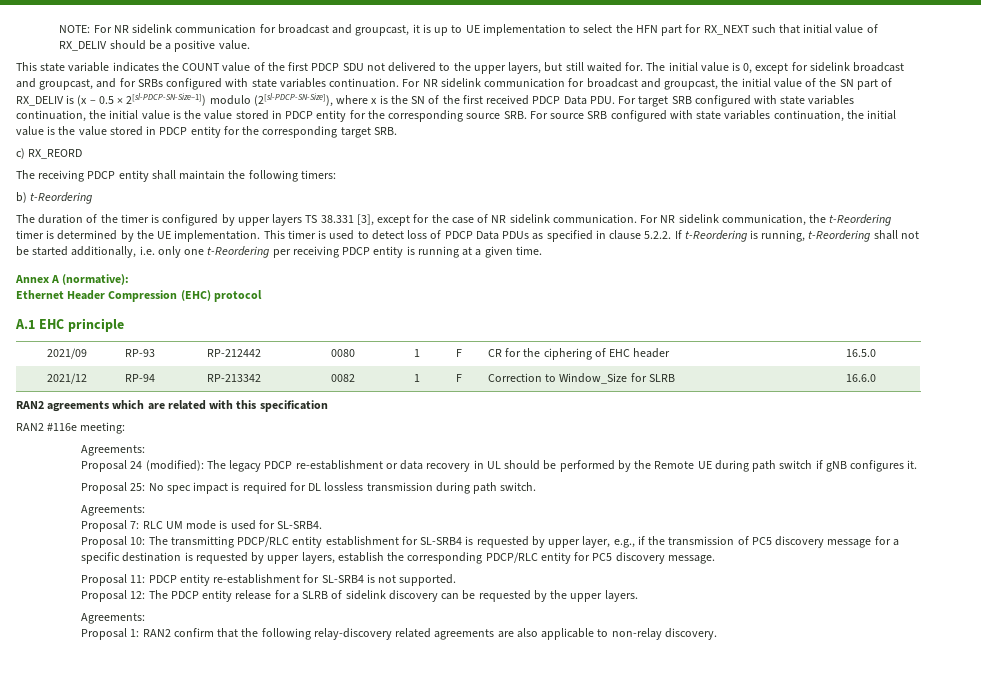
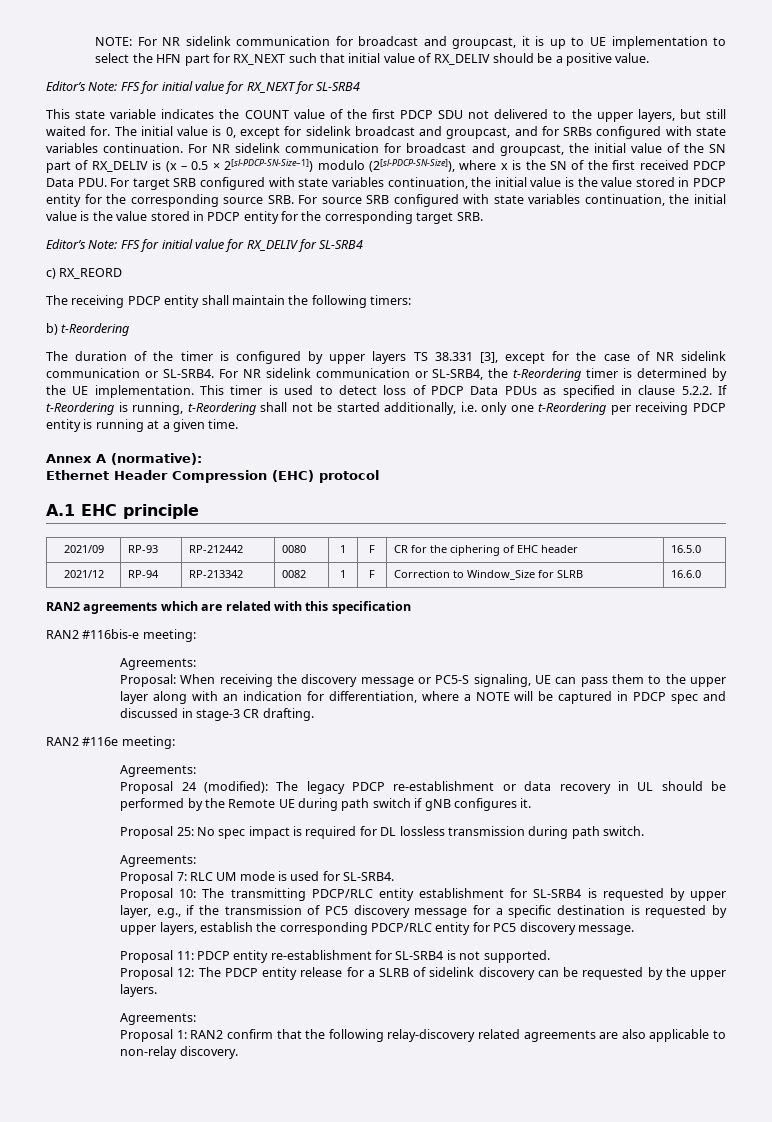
+ Editor’s Note: FFS for initial value for RX_NEXT for SL-SRB4
+ Editor’s Note: FFS for initial value for RX_DELIV for SL-SRB4
- The duration of the timer is configured by upper layers TS 38.331 [3], except for the case of NR sidelink communication. For NR sidelink communication, the t-Reordering timer is determined by the UE implementation.
+ The duration of the timer is configured by upper layers TS 38.331 [3], except for the case of NR sidelink communication or SL-SRB4. For NR sidelink communication or SL-SRB4, the t-Reordering timer is determined by the UE implementation.
+ RAN2 #116bis-e meeting:
+ Agreements:
+ Proposal: When receiving the discovery message or PC5-S signaling, UE can pass them to the upper layer along with an indication for differentiation, where a NOTE will be captured in PDCP spec and discussed in stage-3 CR drafting.

